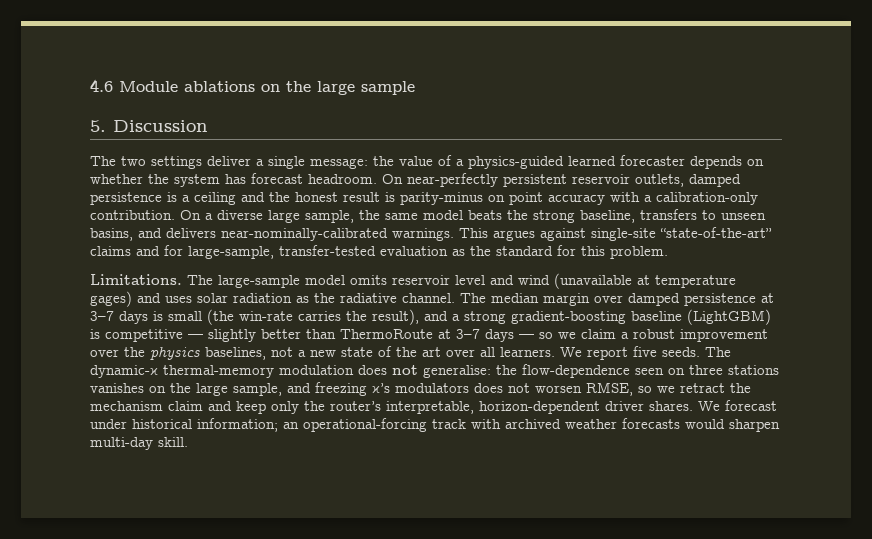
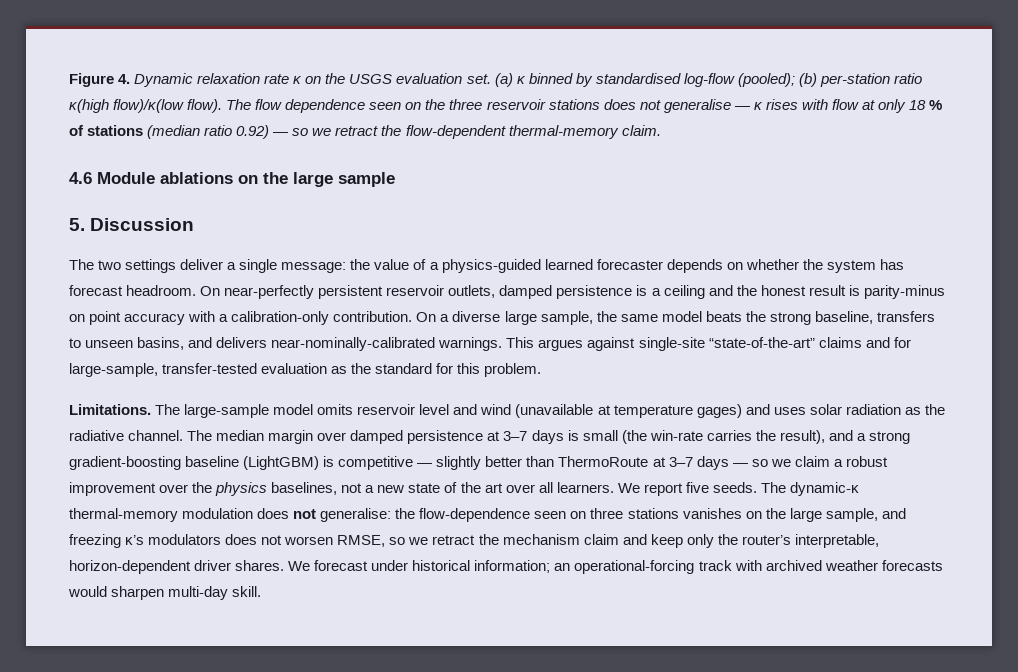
+ Figure 4. Dynamic relaxation rate κ on the USGS evaluation set. (a) κ binned by standardised log-flow (pooled); (b) per-station ratio κ(high flow)/κ(low flow). The flow dependence seen on the three reservoir stations does not generalise — κ rises with flow at only 18 % of stations (median ratio 0.92) — so we retract the flow-dependent thermal-memory claim.

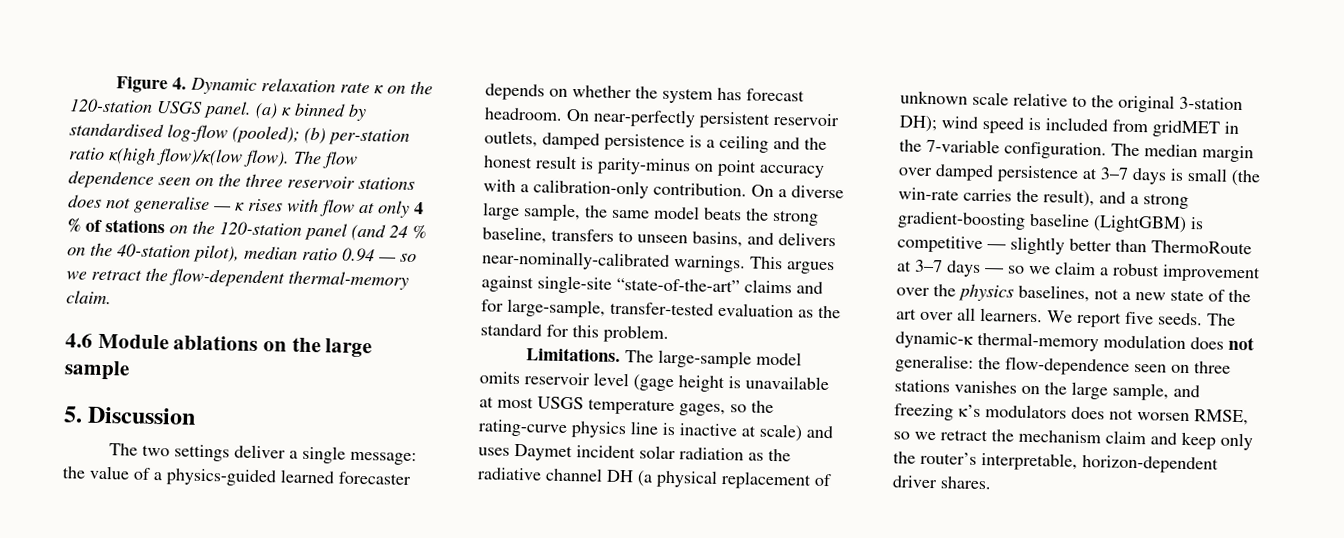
- Figure 4. Dynamic relaxation rate κ on the USGS evaluation set.
+ Figure 4. Dynamic relaxation rate κ on the 120-station USGS panel.
- The flow dependence seen on the three reservoir stations does not generalise — κ rises with flow at only 18 % of stations (median ratio 0.92) — so we retract the flow-dependent thermal-memory claim.
+ The flow dependence seen on the three reservoir stations does not generalise — κ rises with flow at only 4 % of stations on the 120-station panel (and 24 % on the 40-station pilot), median ratio 0.94 — so we retract the flow-dependent thermal-memory claim.
- The large-sample model omits reservoir level and wind (unavailable at temperature gages) and uses solar radiation as the radiative channel.
+ The large-sample model omits reservoir level (gage height is unavailable at most USGS temperature gages, so the rating-curve physics line is inactive at scale) and uses Daymet incident solar radiation as the radiative channel DH (a physical replacement of unknown scale relative to the original 3-station DH); wind speed is included from gridMET in the 7-variable configuration.
- We forecast under historical information; an operational-forcing track with archived weather forecasts would sharpen multi-day skill.

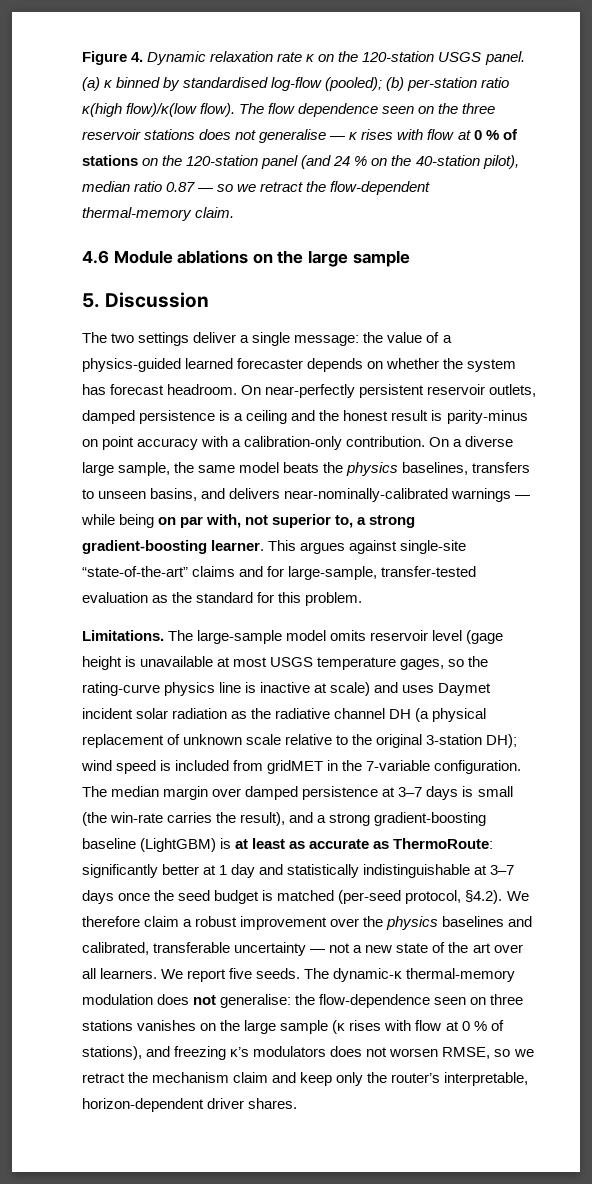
- The flow dependence seen on the three reservoir stations does not generalise — κ rises with flow at only 4 % of stations on the 120-station panel (and 24 % on the 40-station pilot), median ratio 0.94 — so we retract the flow-dependent thermal-memory claim.
+ The flow dependence seen on the three reservoir stations does not generalise — κ rises with flow at 0 % of stations on the 120-station panel (and 24 % on the 40-station pilot), median ratio 0.87 — so we retract the flow-dependent thermal-memory claim.
- On a diverse large sample, the same model beats the strong baseline, transfers to unseen basins, and delivers near-nominally-calibrated warnings.
+ On a diverse large sample, the same model beats the physics baselines, transfers to unseen basins, and delivers near-nominally-calibrated warnings — while being on par with, not superior to, a strong gradient-boosting learner.
- The median margin over damped persistence at 3–7 days is small (the win-rate carries the result), and a strong gradient-boosting baseline (LightGBM) is competitive — slightly better than ThermoRoute at 3–7 days — so we claim a robust improvement over the physics baselines, not a new state of the art over all learners.
+ The median margin over damped persistence at 3–7 days is small (the win-rate carries the result), and a strong gradient-boosting baseline (LightGBM) is at least as accurate as ThermoRoute: significantly better at 1 day and statistically indistinguishable at 3–7 days once the seed budget is matched (per-seed protocol, §4.2). We therefore claim a robust improvement over the physics baselines and calibrated, transferable uncertainty — not a new state of the art over all learners.
- The dynamic-κ thermal-memory modulation does not generalise: the flow-dependence seen on three stations vanishes on the large sample, and freezing κ’s modulators does not worsen RMSE, so we retract the mechanism claim and keep only the router’s interpretable, horizon-dependent driver shares.
+ The dynamic-κ thermal-memory modulation does not generalise: the flow-dependence seen on three stations vanishes on the large sample (κ rises with flow at 0 % of stations), and freezing κ’s modulators does not worsen RMSE, so we retract the mechanism claim and keep only the router’s interpretable, horizon-dependent driver shares.

